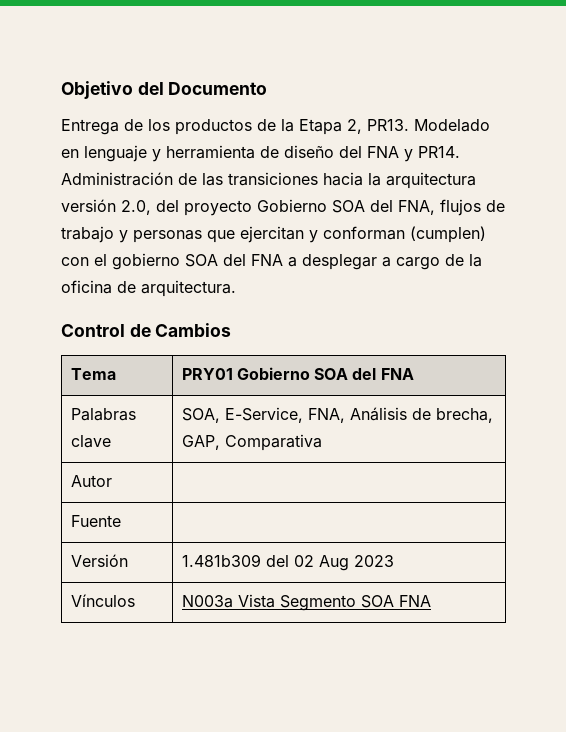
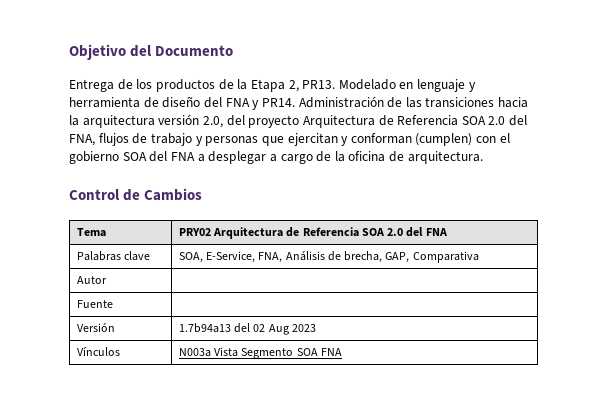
- Administración de las transiciones hacia la arquitectura versión 2.0, del proyecto Gobierno SOA del FNA, flujos de trabajo y personas que ejercitan y conforman (cumplen) con el gobierno SOA del FNA a desplegar a cargo de la oficina de arquitectura.
+ Administración de las transiciones hacia la arquitectura versión 2.0, del proyecto Arquitectura de Referencia SOA 2.0 del FNA, flujos de trabajo y personas que ejercitan y conforman (cumplen) con el gobierno SOA del FNA a desplegar a cargo de la oficina de arquitectura.
- Tema | PRY01 Gobierno SOA del FNA
+ Tema | PRY02 Arquitectura de Referencia SOA 2.0 del FNA
- Versión | 1.481b309 del 02 Aug 2023
+ Versión | 1.7b94a13 del 02 Aug 2023

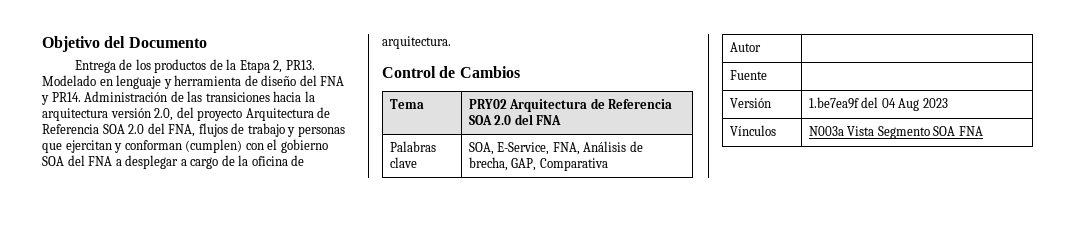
- Versión | 1.7b94a13 del 02 Aug 2023
+ Versión | 1.be7ea9f del 04 Aug 2023

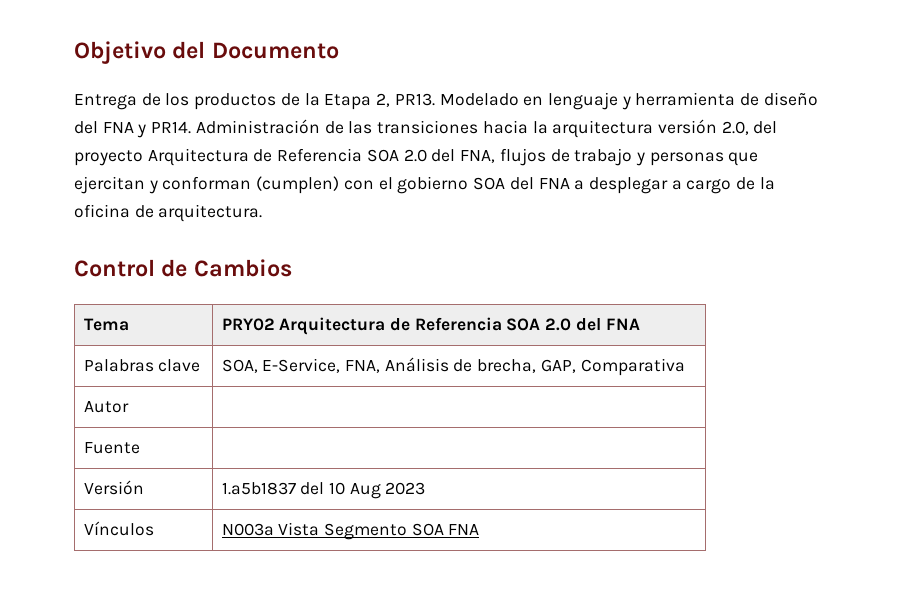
- Versión | 1.be7ea9f del 04 Aug 2023
+ Versión | 1.a5b1837 del 10 Aug 2023

